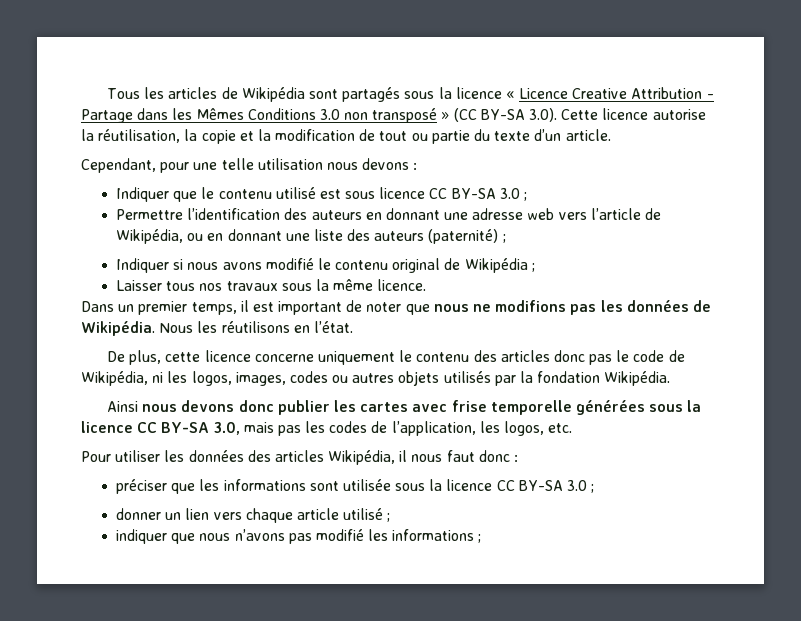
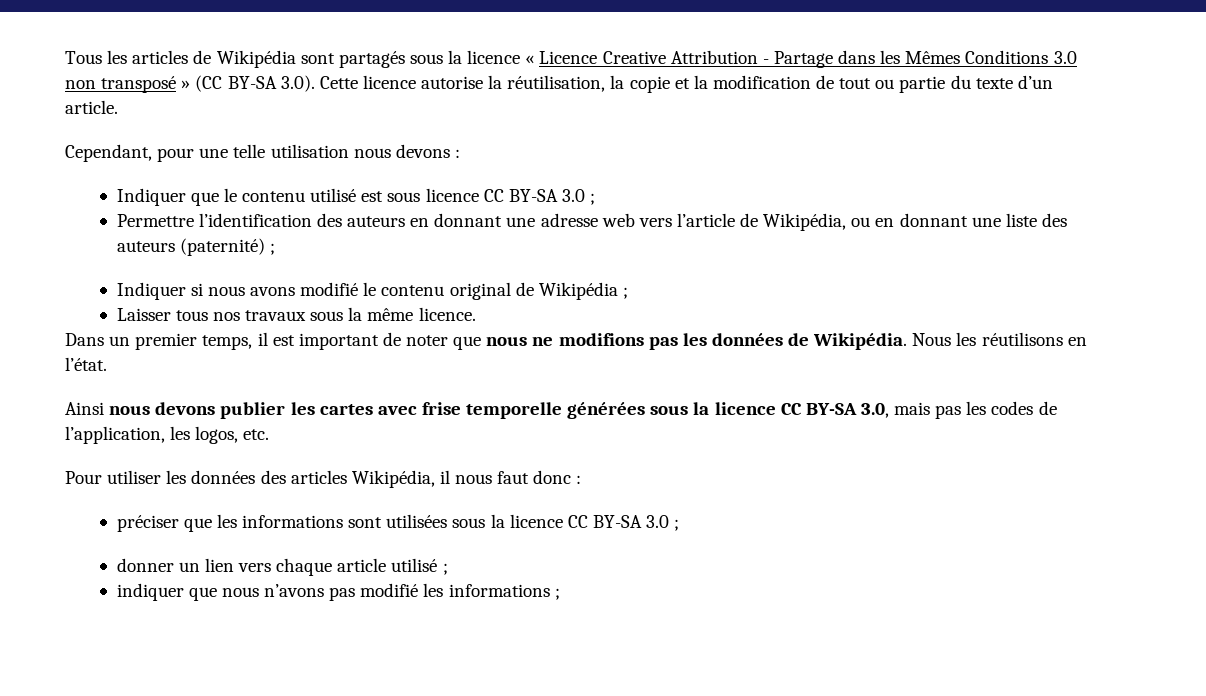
- De plus, cette licence concerne uniquement le contenu des articles donc pas le code de Wikipédia, ni les logos, images, codes ou autres objets utilisés par la fondation Wikipédia.
- Ainsi nous devons donc publier les cartes avec frise temporelle générées sous la licence CC BY-SA 3.0, mais pas les codes de l’application, les logos, etc.
+ Ainsi nous devons publier les cartes avec frise temporelle générées sous la licence CC BY-SA 3.0, mais pas les codes de l’application, les logos, etc.
- préciser que les informations sont utilisée sous la licence CC BY-SA 3.0 ;
+ préciser que les informations sont utilisées sous la licence CC BY-SA 3.0 ;

